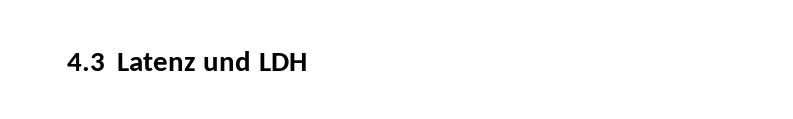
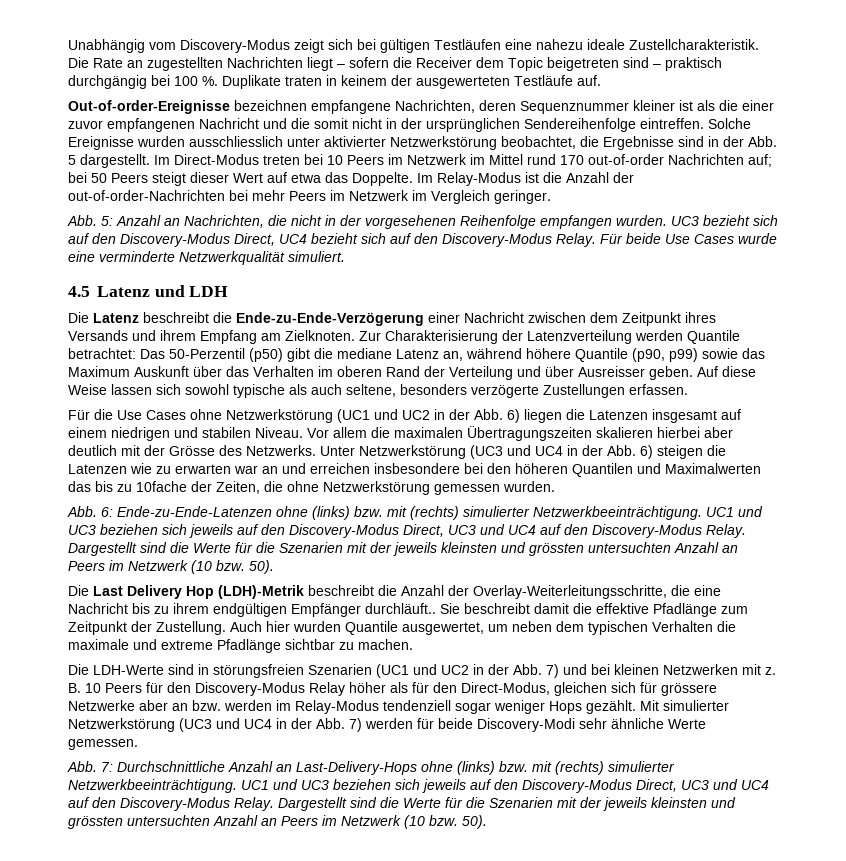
- 4.3 Latenz und LDH
+ Unabhängig vom Discovery-Modus zeigt sich bei gültigen Testläufen eine nahezu ideale Zustellcharakteristik. Die Rate an zugestellten Nachrichten liegt – sofern die Receiver dem Topic beigetreten sind – praktisch durchgängig bei 100 %. Duplikate traten in keinem der ausgewerteten Testläufe auf.
+ Out-of-order-Ereignisse bezeichnen empfangene Nachrichten, deren Sequenznummer kleiner ist als die einer zuvor empfangenen Nachricht und die somit nicht in der ursprünglichen Sendereihenfolge eintreffen. Solche Ereignisse wurden ausschliesslich unter aktivierter Netzwerkstörung beobachtet, die Ergebnisse sind in der Abb. 5 dargestellt. Im Direct-Modus treten bei 10 Peers im Netzwerk im Mittel rund 170 out-of-order Nachrichten auf; bei 50 Peers steigt dieser Wert auf etwa das Doppelte. Im Relay-Modus ist die Anzahl der out-of-order-Nachrichten bei mehr Peers im Netzwerk im Vergleich geringer.
+ Abb. 5: Anzahl an Nachrichten, die nicht in der vorgesehenen Reihenfolge empfangen wurden. UC3 bezieht sich auf den Discovery-Modus Direct, UC4 bezieht sich auf den Discovery-Modus Relay. Für beide Use Cases wurde eine verminderte Netzwerkqualität simuliert.
+ 4.5 Latenz und LDH
+ Die Latenz beschreibt die Ende-zu-Ende-Verzögerung einer Nachricht zwischen dem Zeitpunkt ihres Versands und ihrem Empfang am Zielknoten. Zur Charakterisierung der Latenzverteilung werden Quantile betrachtet: Das 50-Perzentil (p50) gibt die mediane Latenz an, während höhere Quantile (p90, p99) sowie das Maximum Auskunft über das Verhalten im oberen Rand der Verteilung und über Ausreisser geben. Auf diese Weise lassen sich sowohl typische als auch seltene, besonders verzögerte Zustellungen erfassen.
+ Für die Use Cases ohne Netzwerkstörung (UC1 und UC2 in der Abb. 6) liegen die Latenzen insgesamt auf einem niedrigen und stabilen Niveau. Vor allem die maximalen Übertragungszeiten skalieren hierbei aber deutlich mit der Grösse des Netzwerks. Unter Netzwerkstörung (UC3 und UC4 in der Abb. 6) steigen die Latenzen wie zu erwarten war an und erreichen insbesondere bei den höheren Quantilen und Maximalwerten das bis zu 10fache der Zeiten, die ohne Netzwerkstörung gemessen wurden.
+ Abb. 6: Ende-zu-Ende-Latenzen ohne (links) bzw. mit (rechts) simulierter Netzwerkbeeinträchtigung. UC1 und UC3 beziehen sich jeweils auf den Discovery-Modus Direct, UC3 und UC4 auf den Discovery-Modus Relay. Dargestellt sind die Werte für die Szenarien mit der jeweils kleinsten und grössten untersuchten Anzahl an Peers im Netzwerk (10 bzw. 50).
+ Die Last Delivery Hop (LDH)-Metrik beschreibt die Anzahl der Overlay-Weiterleitungsschritte, die eine Nachricht bis zu ihrem endgültigen Empfänger durchläuft.. Sie beschreibt damit die effektive Pfadlänge zum Zeitpunkt der Zustellung. Auch hier wurden Quantile ausgewertet, um neben dem typischen Verhalten die maximale und extreme Pfadlänge sichtbar zu machen.
+ Die LDH-Werte sind in störungsfreien Szenarien (UC1 und UC2 in der Abb. 7) und bei kleinen Netzwerken mit z. B. 10 Peers für den Discovery-Modus Relay höher als für den Direct-Modus, gleichen sich für grössere Netzwerke aber an bzw. werden im Relay-Modus tendenziell sogar weniger Hops gezählt. Mit simulierter Netzwerkstörung (UC3 und UC4 in der Abb. 7) werden für beide Discovery-Modi sehr ähnliche Werte gemessen.
+ Abb. 7: Durchschnittliche Anzahl an Last-Delivery-Hops ohne (links) bzw. mit (rechts) simulierter Netzwerkbeeinträchtigung. UC1 und UC3 beziehen sich jeweils auf den Discovery-Modus Direct, UC3 und UC4 auf den Discovery-Modus Relay. Dargestellt sind die Werte für die Szenarien mit der jeweils kleinsten und grössten untersuchten Anzahl an Peers im Netzwerk (10 bzw. 50).

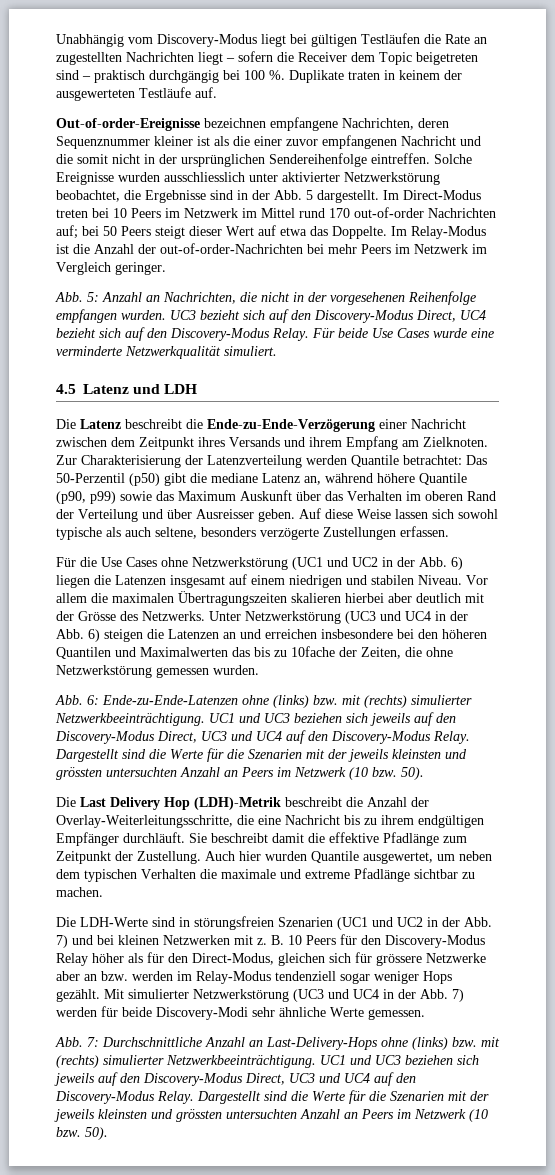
- Unabhängig vom Discovery-Modus zeigt sich bei gültigen Testläufen eine nahezu ideale Zustellcharakteristik. Die Rate an zugestellten Nachrichten liegt – sofern die Receiver dem Topic beigetreten sind – praktisch durchgängig bei 100 %.
+ Unabhängig vom Discovery-Modus liegt bei gültigen Testläufen die Rate an zugestellten Nachrichten liegt – sofern die Receiver dem Topic beigetreten sind – praktisch durchgängig bei 100 %.
- Unter Netzwerkstörung (UC3 und UC4 in der Abb. 6) steigen die Latenzen wie zu erwarten war an und erreichen insbesondere bei den höheren Quantilen und Maximalwerten das bis zu 10fache der Zeiten, die ohne Netzwerkstörung gemessen wurden.
+ Unter Netzwerkstörung (UC3 und UC4 in der Abb. 6) steigen die Latenzen an und erreichen insbesondere bei den höheren Quantilen und Maximalwerten das bis zu 10fache der Zeiten, die ohne Netzwerkstörung gemessen wurden.
- Die Last Delivery Hop (LDH)-Metrik beschreibt die Anzahl der Overlay-Weiterleitungsschritte, die eine Nachricht bis zu ihrem endgültigen Empfänger durchläuft..
+ Die Last Delivery Hop (LDH)-Metrik beschreibt die Anzahl der Overlay-Weiterleitungsschritte, die eine Nachricht bis zu ihrem endgültigen Empfänger durchläuft.

